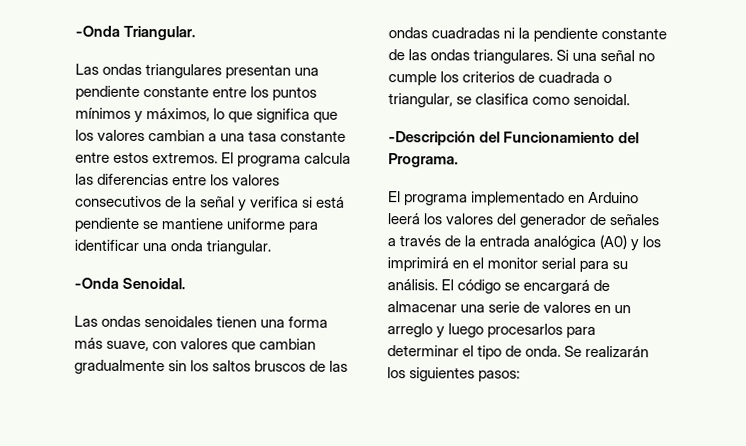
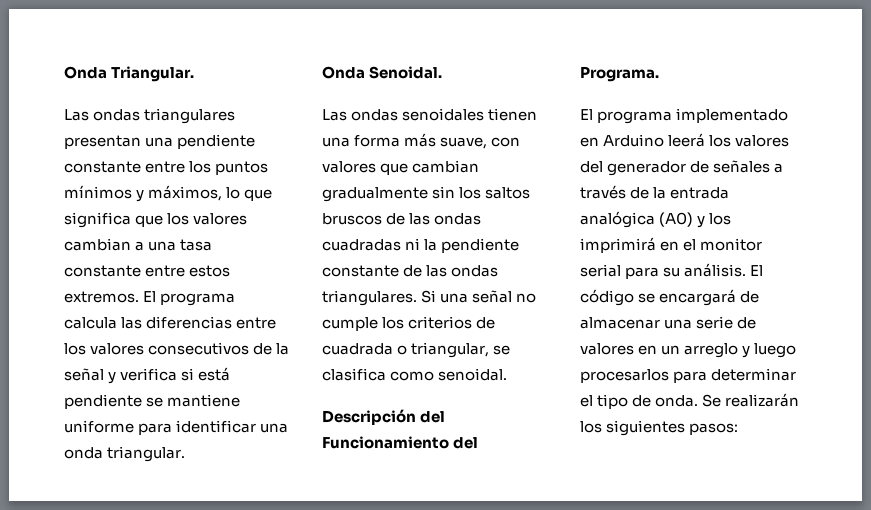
- -Onda Triangular.
+ Onda Triangular.
- -Onda Senoidal.
+ Onda Senoidal.
- -Descripción del Funcionamiento del Programa.
+ Descripción del Funcionamiento del Programa.

